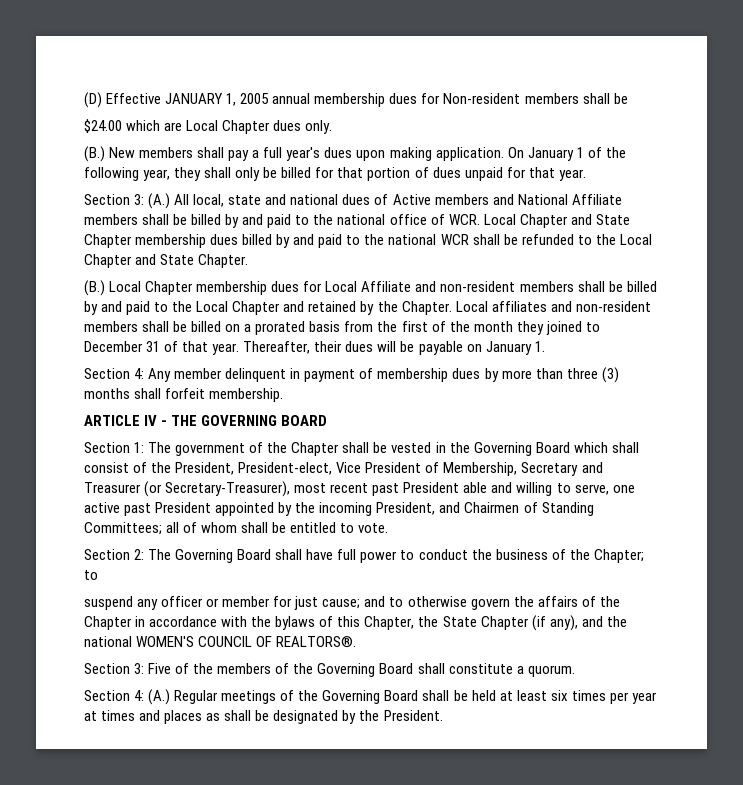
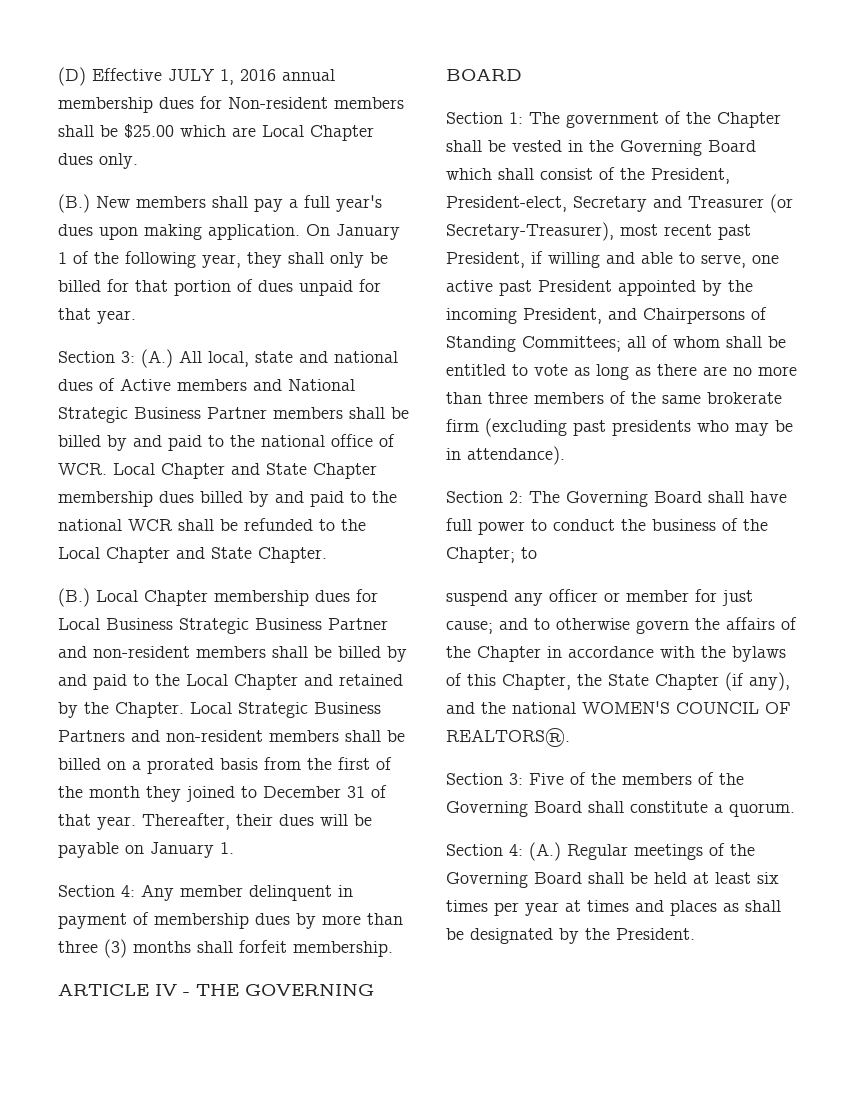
- (D) Effective JANUARY 1, 2005 annual membership dues for Non-resident members shall be
- $24.00 which are Local Chapter dues only.
+ (D) Effective JULY 1, 2016 annual membership dues for Non-resident members shall be $25.00 which are Local Chapter dues only.
- Section 3: (A.) All local, state and national dues of Active members and National Affiliate members shall be billed by and paid to the national office of WCR. Local Chapter and State Chapter membership dues billed by and paid to the national WCR shall be refunded to the Local Chapter and State Chapter.
+ Section 3: (A.) All local, state and national dues of Active members and National Strategic Business Partner members shall be billed by and paid to the national office of WCR. Local Chapter and State Chapter membership dues billed by and paid to the national WCR shall be refunded to the Local Chapter and State Chapter.
- (B.) Local Chapter membership dues for Local Affiliate and non-resident members shall be billed by and paid to the Local Chapter and retained by the Chapter.
+ (B.) Local Chapter membership dues for Local Business Strategic Business Partner and non-resident members shall be billed by and paid to the Local Chapter and retained by the Chapter.
- Local affiliates and non-resident members shall be billed on a prorated basis from the first of the month they joined to December 31 of that year.
+ Local Strategic Business Partners and non-resident members shall be billed on a prorated basis from the first of the month they joined to December 31 of that year.
- Section 1: The government of the Chapter shall be vested in the Governing Board which shall consist of the President, President-elect, Vice President of Membership, Secretary and Treasurer (or Secretary-Treasurer), most recent past President able and willing to serve, one active past President appointed by the incoming President, and Chairmen of Standing Committees; all of whom shall be entitled to vote.
+ Section 1: The government of the Chapter shall be vested in the Governing Board which shall consist of the President, President-elect, Secretary and Treasurer (or Secretary-Treasurer), most recent past President, if willing and able to serve, one active past President appointed by the incoming President, and Chairpersons of Standing Committees; all of whom shall be entitled to vote as long as there are no more than three members of the same brokerate firm (excluding past presidents who may be in attendance).

